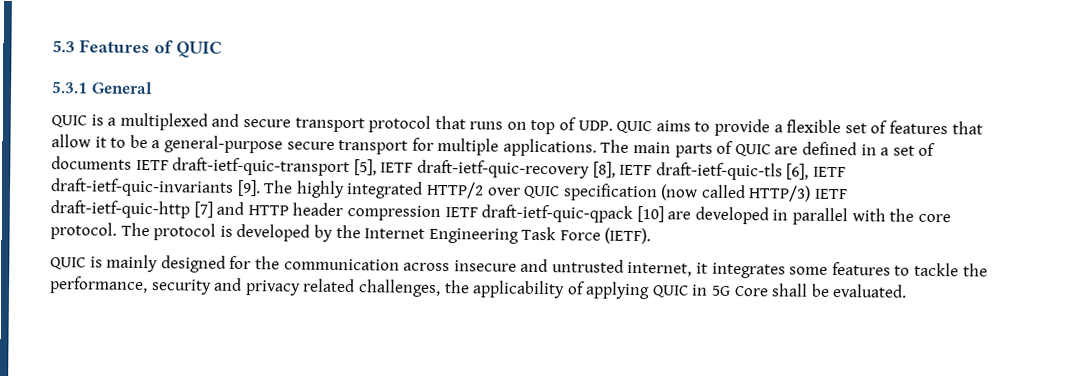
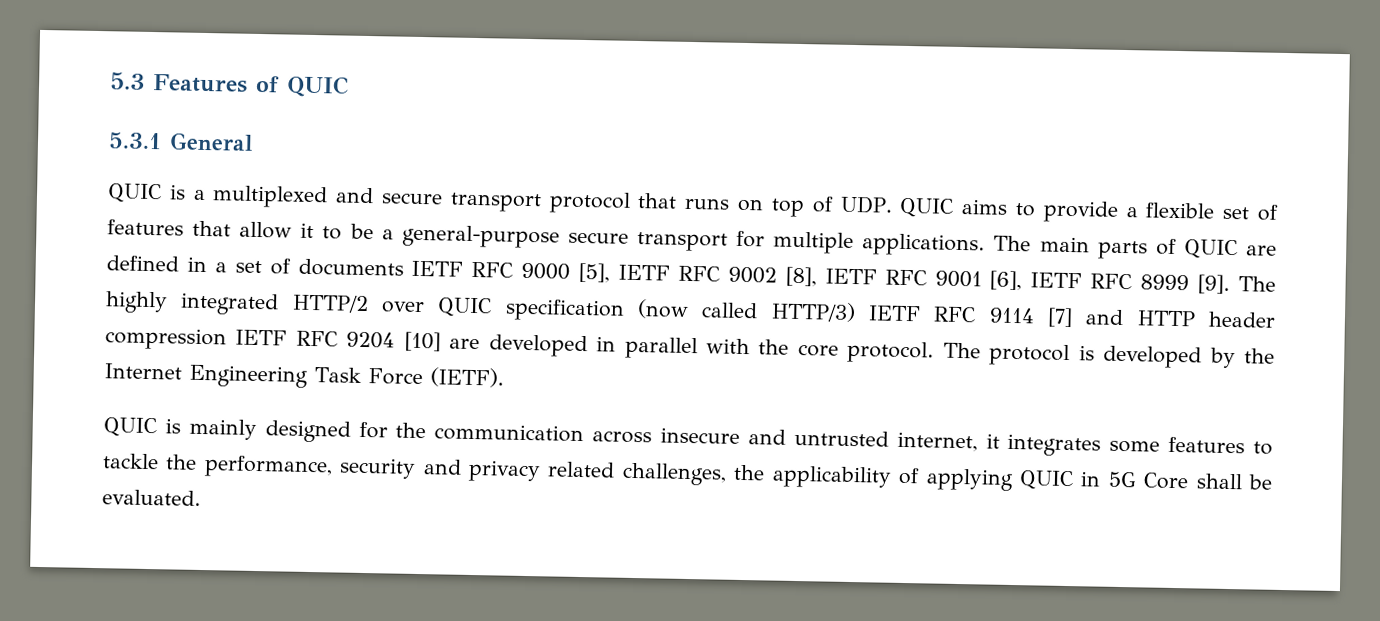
- The main parts of QUIC are defined in a set of documents IETF draft-ietf-quic-transport [5], IETF draft-ietf-quic-recovery [8], IETF draft-ietf-quic-tls [6], IETF draft-ietf-quic-invariants [9].
+ The main parts of QUIC are defined in a set of documents IETF RFC 9000 [5], IETF RFC 9002 [8], IETF RFC 9001 [6], IETF RFC 8999 [9].
- The highly integrated HTTP/2 over QUIC specification (now called HTTP/3) IETF draft-ietf-quic-http [7] and HTTP header compression IETF draft-ietf-quic-qpack [10] are developed in parallel with the core protocol.
+ The highly integrated HTTP/2 over QUIC specification (now called HTTP/3) IETF RFC 9114 [7] and HTTP header compression IETF RFC 9204 [10] are developed in parallel with the core protocol.

